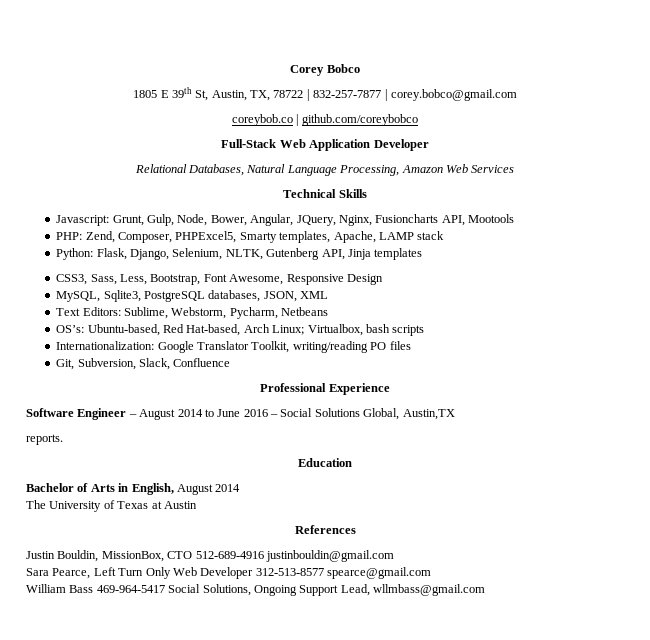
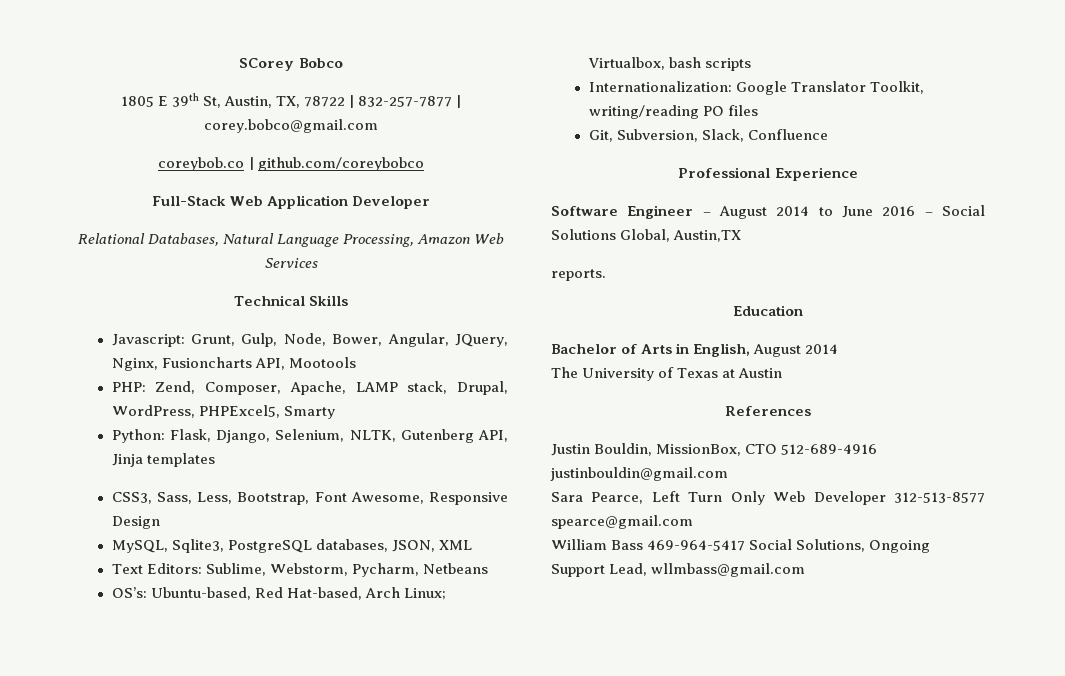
- Corey Bobco
+ SCorey Bobco
- PHP: Zend, Composer, PHPExcel5, Smarty templates, Apache, LAMP stack
+ PHP: Zend, Composer, Apache, LAMP stack, Drupal, WordPress, PHPExcel5, Smarty

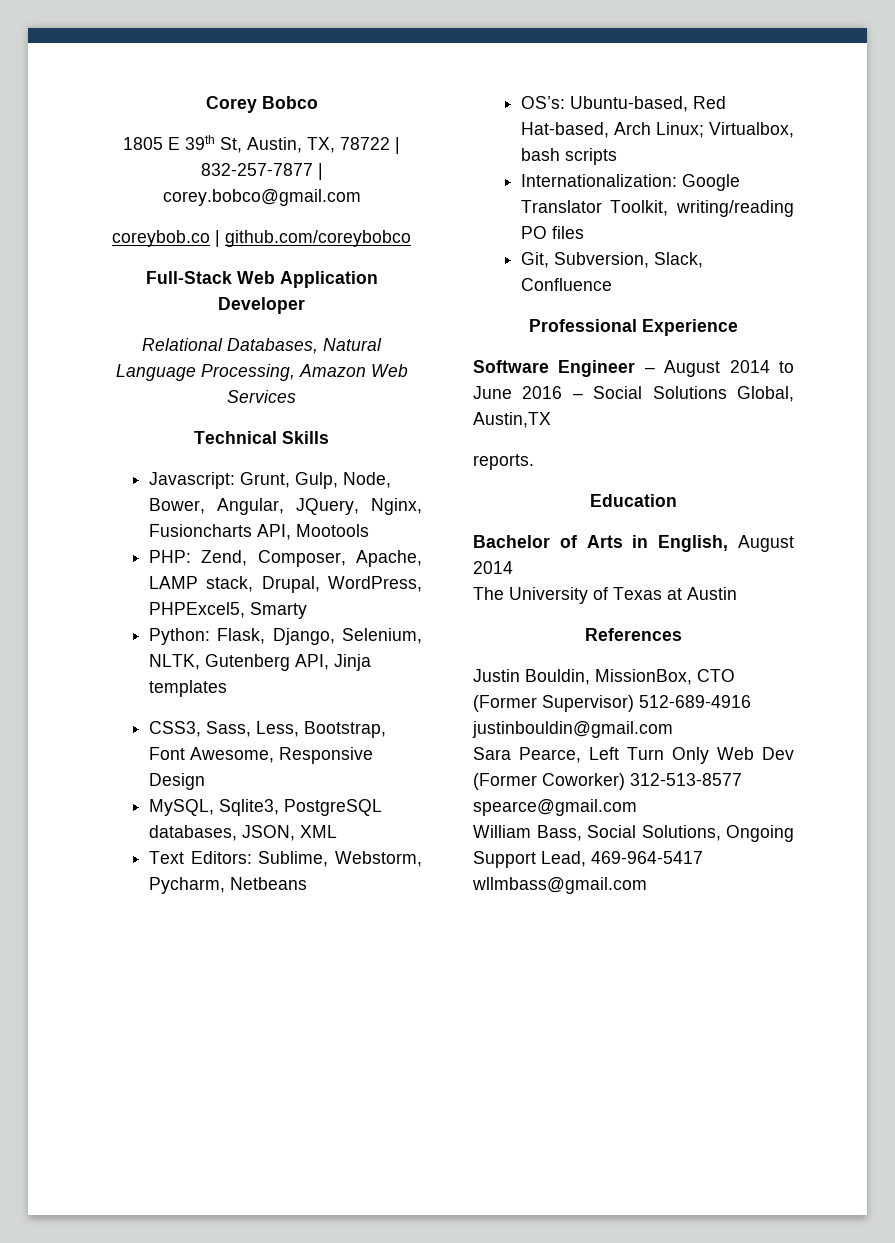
- SCorey Bobco
+ Corey Bobco
- Justin Bouldin, MissionBox, CTO 512-689-4916 justinbouldin@gmail.com
+ Justin Bouldin, MissionBox, CTO (Former Supervisor) 512-689-4916 justinbouldin@gmail.com
- Sara Pearce, Left Turn Only Web Developer 312-513-8577 spearce@gmail.com
+ Sara Pearce, Left Turn Only Web Dev (Former Coworker) 312-513-8577 spearce@gmail.com
- William Bass 469-964-5417 Social Solutions, Ongoing Support Lead, wllmbass@gmail.com
+ William Bass, Social Solutions, Ongoing Support Lead, 469-964-5417 wllmbass@gmail.com

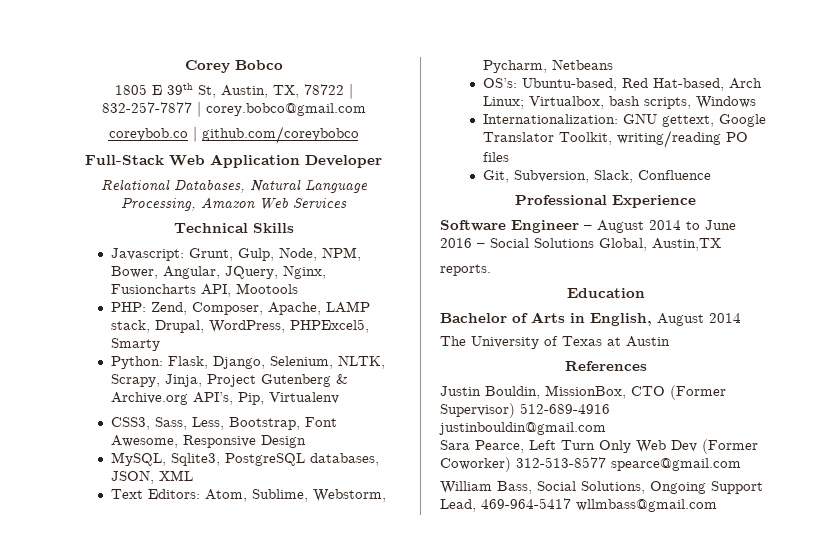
- Javascript: Grunt, Gulp, Node, Bower, Angular, JQuery, Nginx, Fusioncharts API, Mootools
+ Javascript: Grunt, Gulp, Node, NPM, Bower, Angular, JQuery, Nginx, Fusioncharts API, Mootools
- Python: Flask, Django, Selenium, NLTK, Gutenberg API, Jinja templates
+ Python: Flask, Django, Selenium, NLTK, Scrapy, Jinja, Project Gutenberg & Archive.org API’s, Pip, Virtualenv
- Text Editors: Sublime, Webstorm, Pycharm, Netbeans
+ Text Editors: Atom, Sublime, Webstorm, Pycharm, Netbeans
- OS’s: Ubuntu-based, Red Hat-based, Arch Linux; Virtualbox, bash scripts
+ OS’s: Ubuntu-based, Red Hat-based, Arch Linux; Virtualbox, bash scripts, Windows
- Internationalization: Google Translator Toolkit, writing/reading PO files
+ Internationalization: GNU gettext, Google Translator Toolkit, writing/reading PO files

